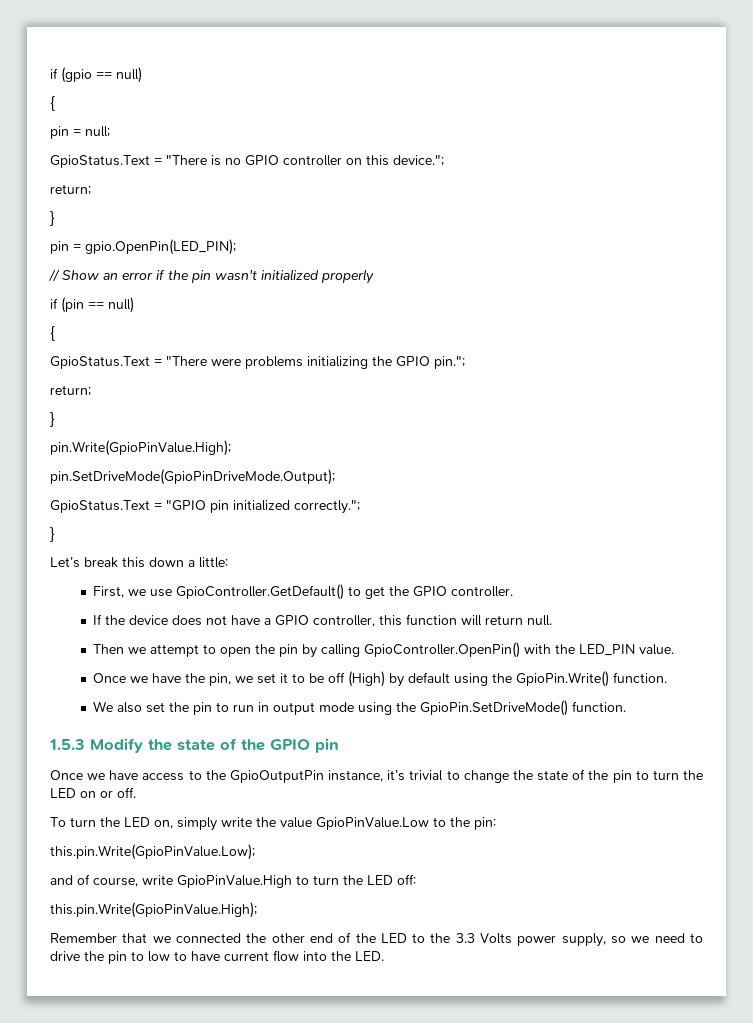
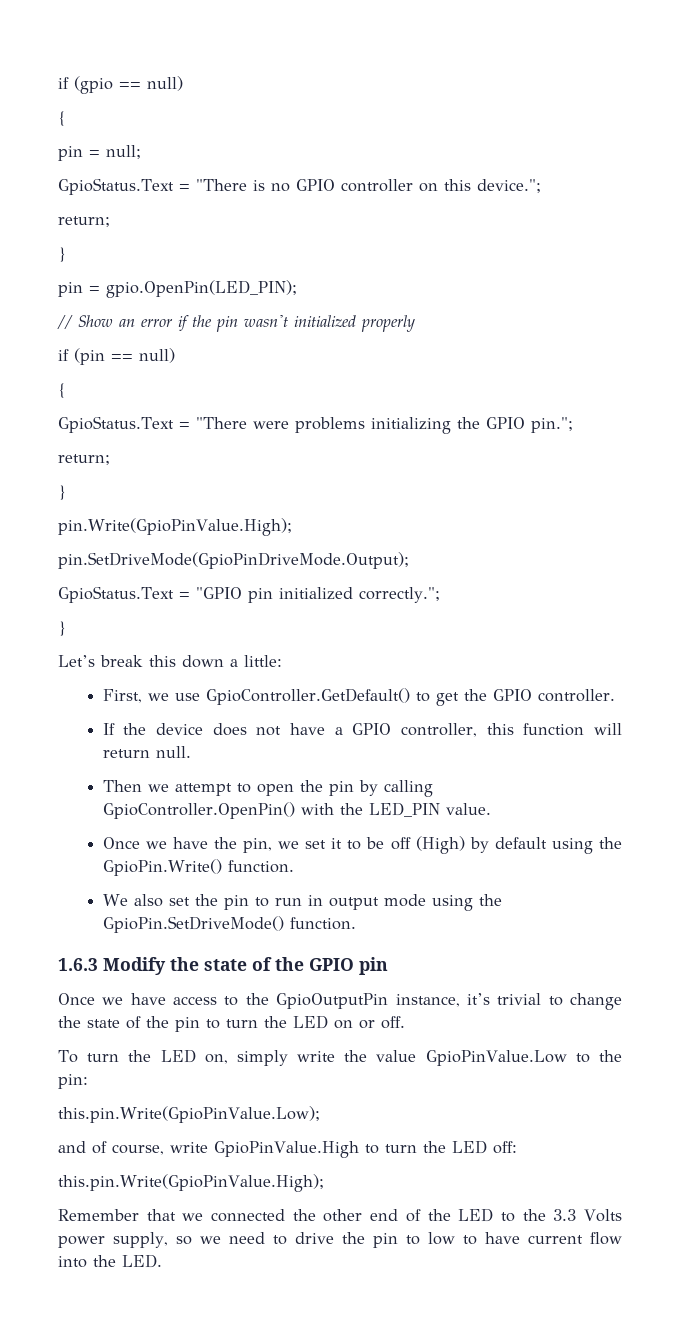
- 1.5.3 Modify the state of the GPIO pin
+ 1.6.3 Modify the state of the GPIO pin

